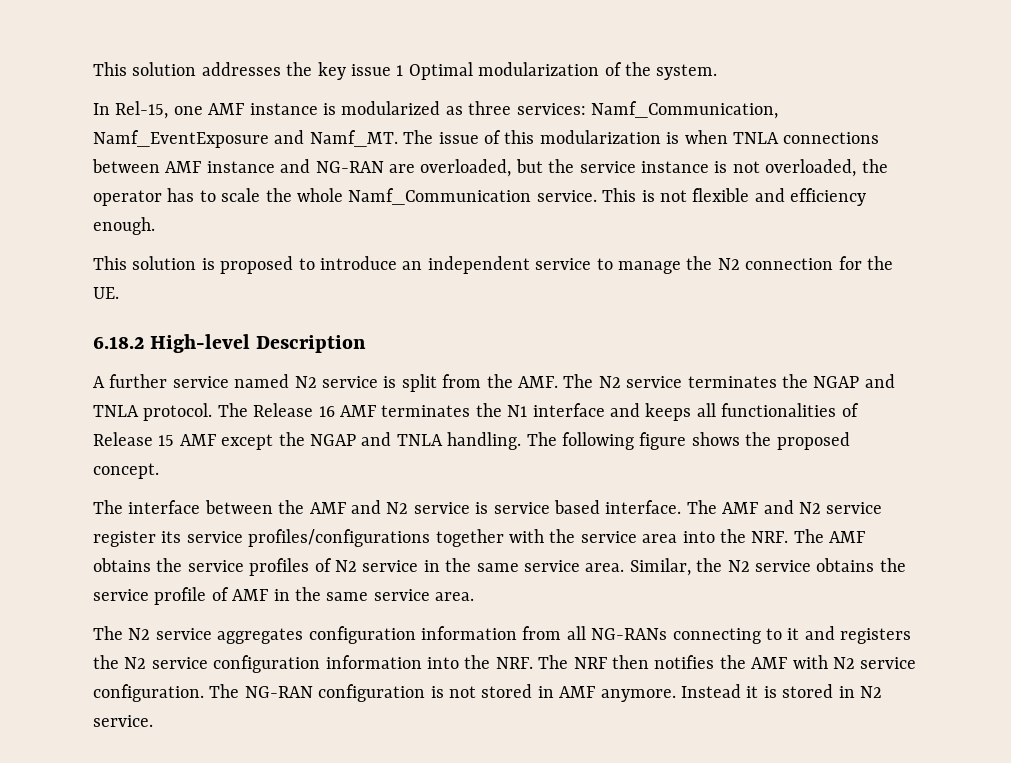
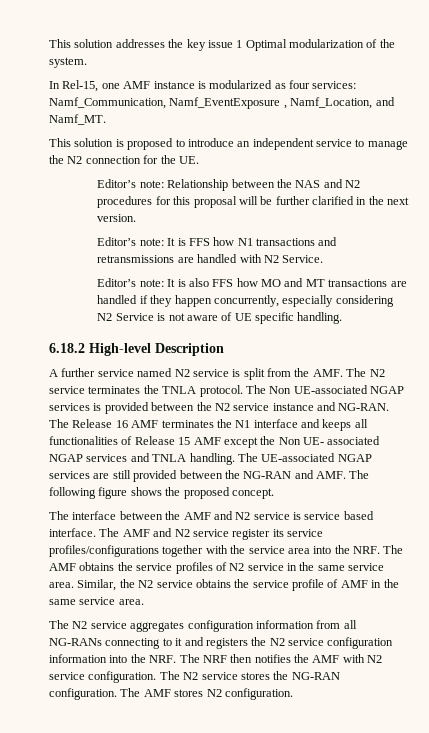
- In Rel-15, one AMF instance is modularized as three services: Namf_Communication, Namf_EventExposure and Namf_MT. The issue of this modularization is when TNLA connections between AMF instance and NG-RAN are overloaded, but the service instance is not overloaded, the operator has to scale the whole Namf_Communication service. This is not flexible and efficiency enough.
+ In Rel-15, one AMF instance is modularized as four services: Namf_Communication, Namf_EventExposure , Namf_Location, and Namf_MT.
+ Editor’s note: Relationship between the NAS and N2 procedures for this proposal will be further clarified in the next version.
+ Editor’s note: It is FFS how N1 transactions and retransmissions are handled with N2 Service.
+ Editor’s note: It is also FFS how MO and MT transactions are handled if they happen concurrently, especially considering N2 Service is not aware of UE specific handling.
- A further service named N2 service is split from the AMF. The N2 service terminates the NGAP and TNLA protocol.
+ A further service named N2 service is split from the AMF. The N2 service terminates the TNLA protocol.
- The Release 16 AMF terminates the N1 interface and keeps all functionalities of Release 15 AMF except the NGAP and TNLA handling. The following figure shows the proposed concept.
+ The Non UE-associated NGAP services is provided between the N2 service instance and NG-RAN. The Release 16 AMF terminates the N1 interface and keeps all functionalities of Release 15 AMF except the Non UE- associated NGAP services and TNLA handling. The UE-associated NGAP services are still provided between the NG-RAN and AMF. The following figure shows the proposed concept.
- The NG-RAN configuration is not stored in AMF anymore. Instead it is stored in N2 service.
+ The N2 service stores the NG-RAN configuration. The AMF stores N2 configuration.

